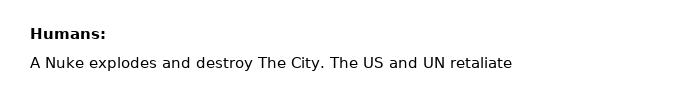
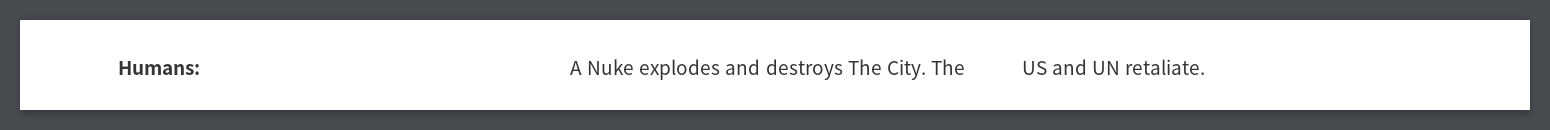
- A Nuke explodes and destroy The City.
+ A Nuke explodes and destroys The City.
- The US and UN retaliate
+ The US and UN retaliate.

